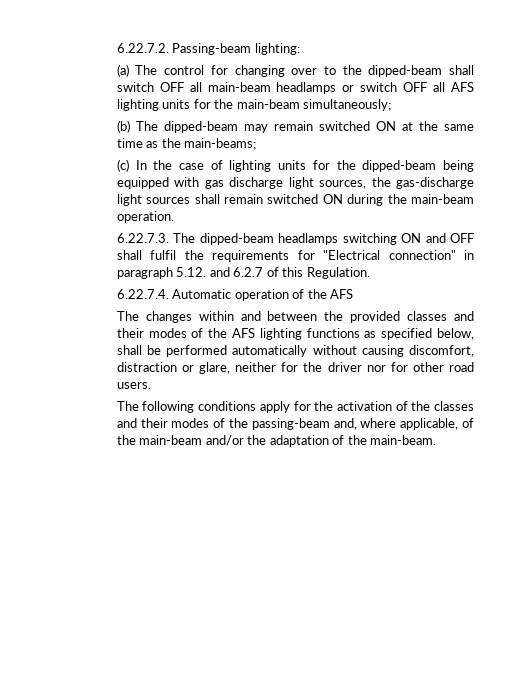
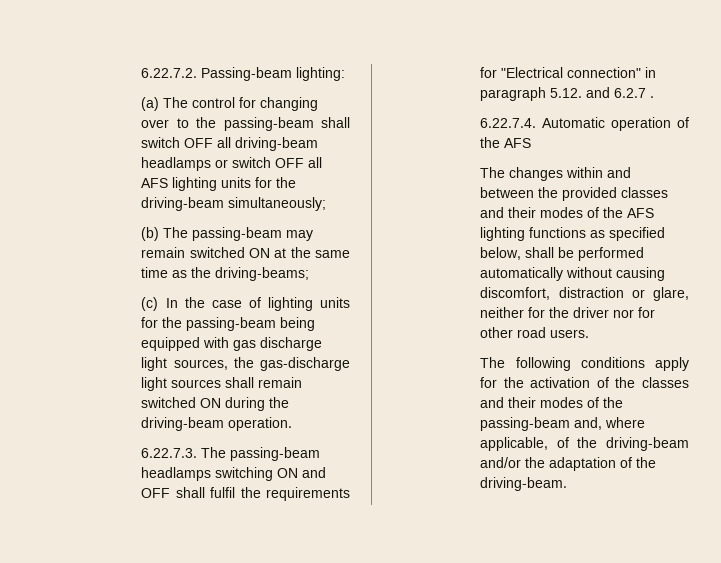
- (a) The control for changing over to the dipped-beam shall switch OFF all main-beam headlamps or switch OFF all AFS lighting units for the main-beam simultaneously;
+ (a) The control for changing over to the passing-beam shall switch OFF all driving-beam headlamps or switch OFF all AFS lighting units for the driving-beam simultaneously;
- (b) The dipped-beam may remain switched ON at the same time as the main-beams;
+ (b) The passing-beam may remain switched ON at the same time as the driving-beams;
- (c) In the case of lighting units for the dipped-beam being equipped with gas discharge light sources, the gas-discharge light sources shall remain switched ON during the main-beam operation.
+ (c) In the case of lighting units for the passing-beam being equipped with gas discharge light sources, the gas-discharge light sources shall remain switched ON during the driving-beam operation.
- 6.22.7.3. The dipped-beam headlamps switching ON and OFF shall fulfil the requirements for "Electrical connection" in paragraph 5.12. and 6.2.7 of this Regulation.
+ 6.22.7.3. The passing-beam headlamps switching ON and OFF shall fulfil the requirements for "Electrical connection" in paragraph 5.12. and 6.2.7 .
- The following conditions apply for the activation of the classes and their modes of the passing-beam and, where applicable, of the main-beam and/or the adaptation of the main-beam.
+ The following conditions apply for the activation of the classes and their modes of the passing-beam and, where applicable, of the driving-beam and/or the adaptation of the driving-beam.

